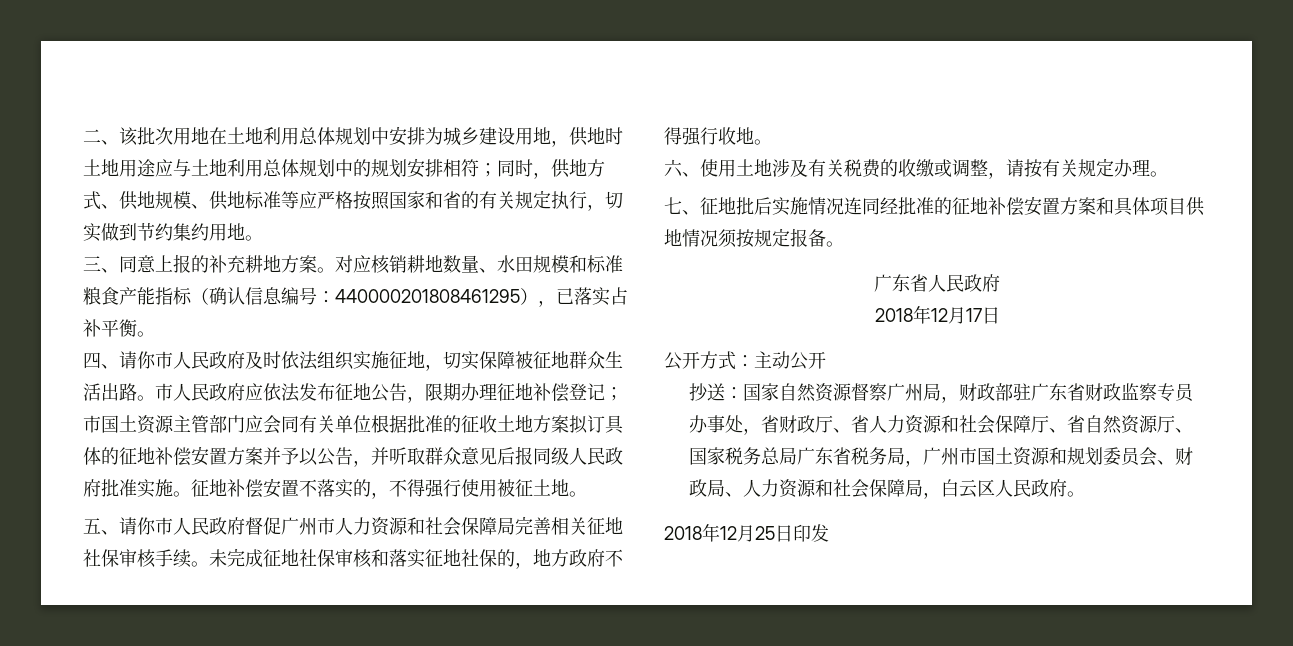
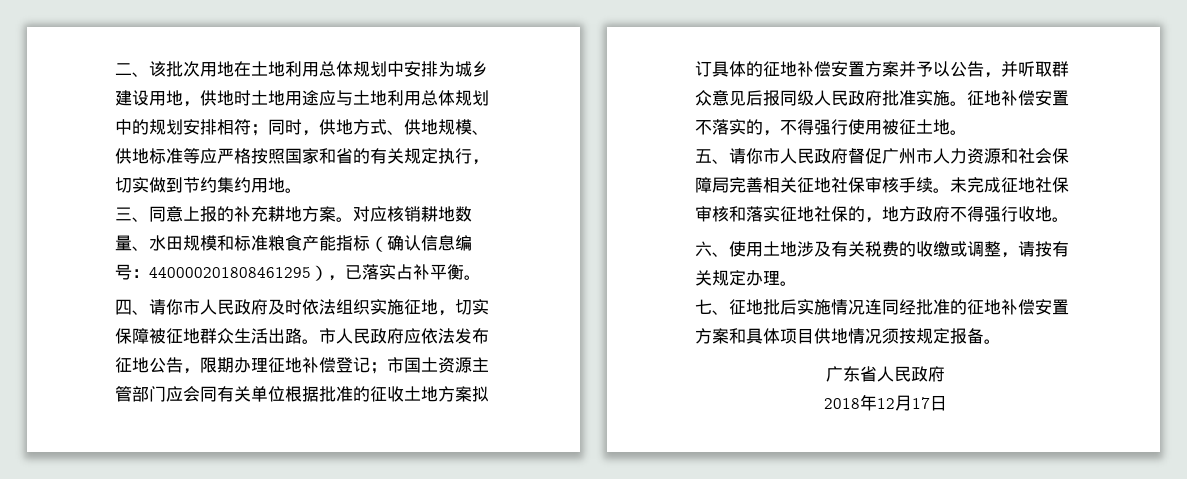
- 公开方式：主动公开
- 抄送：国家自然资源督察广州局，财政部驻广东省财政监察专员办事处，省财政厅、省人力资源和社会保障厅、省自然资源厅、国家税务总局广东省税务局，广州市国土资源和规划委员会、财政局、人力资源和社会保障局，白云区人民政府。
- 2018年12月25日印发

